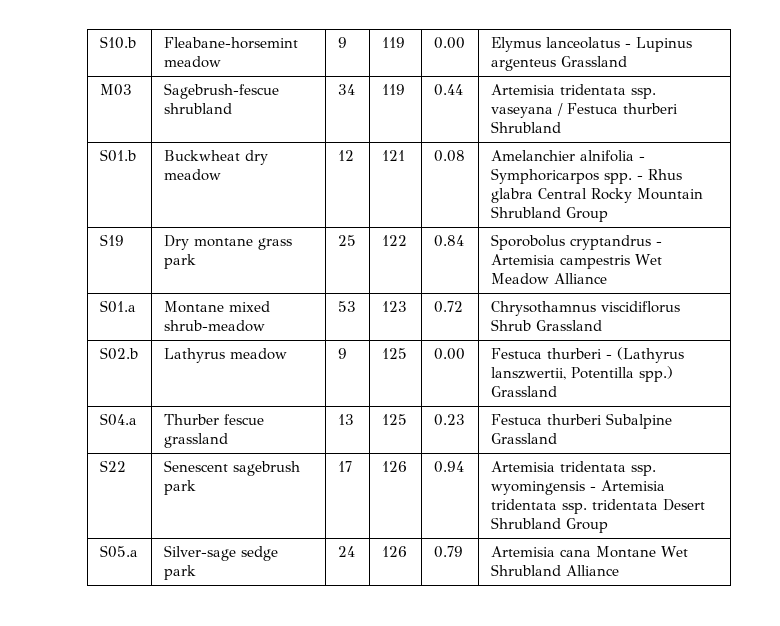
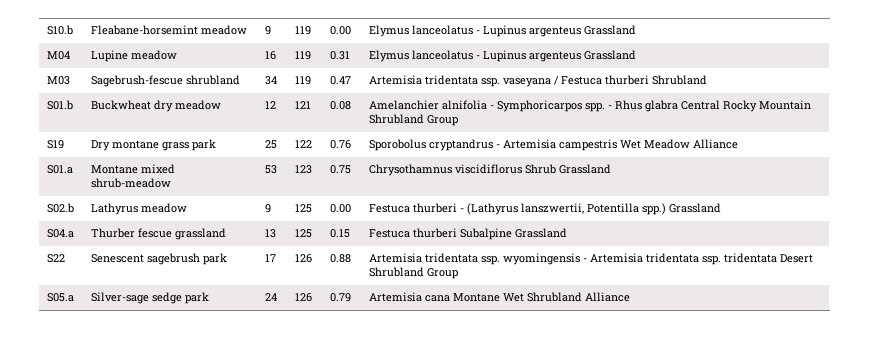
+ M04 | Lupine meadow | 16 | 119 | 0.31 | Elymus lanceolatus - Lupinus argenteus Grassland
- M03 | Sagebrush-fescue shrubland | 34 | 119 | 0.44 | Artemisia tridentata ssp. vaseyana / Festuca thurberi Shrubland
+ M03 | Sagebrush-fescue shrubland | 34 | 119 | 0.47 | Artemisia tridentata ssp. vaseyana / Festuca thurberi Shrubland
- S19 | Dry montane grass park | 25 | 122 | 0.84 | Sporobolus cryptandrus - Artemisia campestris Wet Meadow Alliance
+ S19 | Dry montane grass park | 25 | 122 | 0.76 | Sporobolus cryptandrus - Artemisia campestris Wet Meadow Alliance
- S01.a | Montane mixed shrub-meadow | 53 | 123 | 0.72 | Chrysothamnus viscidiflorus Shrub Grassland
+ S01.a | Montane mixed shrub-meadow | 53 | 123 | 0.75 | Chrysothamnus viscidiflorus Shrub Grassland
- S04.a | Thurber fescue grassland | 13 | 125 | 0.23 | Festuca thurberi Subalpine Grassland
+ S04.a | Thurber fescue grassland | 13 | 125 | 0.15 | Festuca thurberi Subalpine Grassland
- S22 | Senescent sagebrush park | 17 | 126 | 0.94 | Artemisia tridentata ssp. wyomingensis - Artemisia tridentata ssp. tridentata Desert Shrubland Group
+ S22 | Senescent sagebrush park | 17 | 126 | 0.88 | Artemisia tridentata ssp. wyomingensis - Artemisia tridentata ssp. tridentata Desert Shrubland Group

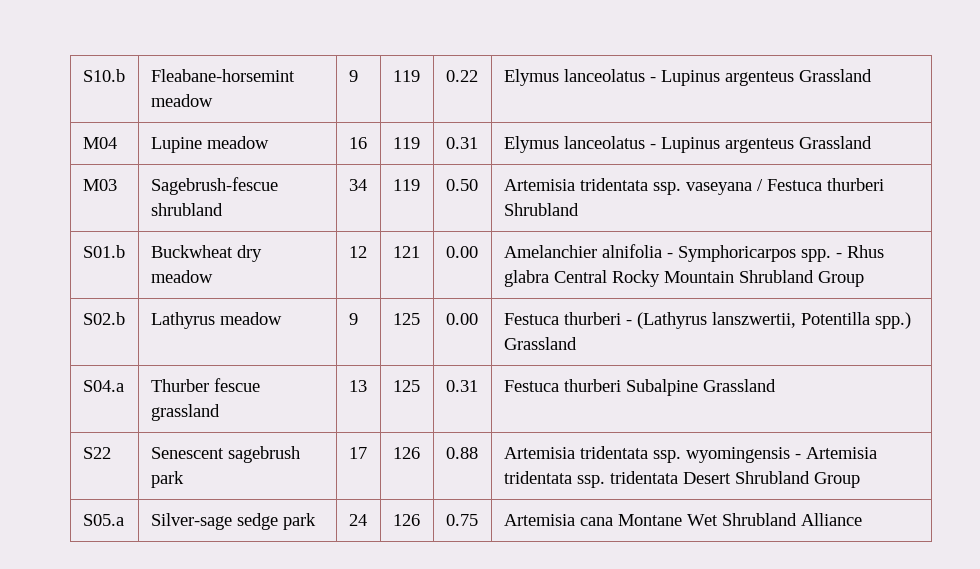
- S10.b | Fleabane-horsemint meadow | 9 | 119 | 0.00 | Elymus lanceolatus - Lupinus argenteus Grassland
+ S10.b | Fleabane-horsemint meadow | 9 | 119 | 0.22 | Elymus lanceolatus - Lupinus argenteus Grassland
- M03 | Sagebrush-fescue shrubland | 34 | 119 | 0.47 | Artemisia tridentata ssp. vaseyana / Festuca thurberi Shrubland
+ M03 | Sagebrush-fescue shrubland | 34 | 119 | 0.50 | Artemisia tridentata ssp. vaseyana / Festuca thurberi Shrubland
- S01.b | Buckwheat dry meadow | 12 | 121 | 0.08 | Amelanchier alnifolia - Symphoricarpos spp. - Rhus glabra Central Rocky Mountain Shrubland Group
+ S01.b | Buckwheat dry meadow | 12 | 121 | 0.00 | Amelanchier alnifolia - Symphoricarpos spp. - Rhus glabra Central Rocky Mountain Shrubland Group
- S19 | Dry montane grass park | 25 | 122 | 0.76 | Sporobolus cryptandrus - Artemisia campestris Wet Meadow Alliance
- S01.a | Montane mixed shrub-meadow | 53 | 123 | 0.75 | Chrysothamnus viscidiflorus Shrub Grassland
- S04.a | Thurber fescue grassland | 13 | 125 | 0.15 | Festuca thurberi Subalpine Grassland
+ S04.a | Thurber fescue grassland | 13 | 125 | 0.31 | Festuca thurberi Subalpine Grassland
- S05.a | Silver-sage sedge park | 24 | 126 | 0.79 | Artemisia cana Montane Wet Shrubland Alliance
+ S05.a | Silver-sage sedge park | 24 | 126 | 0.75 | Artemisia cana Montane Wet Shrubland Alliance

